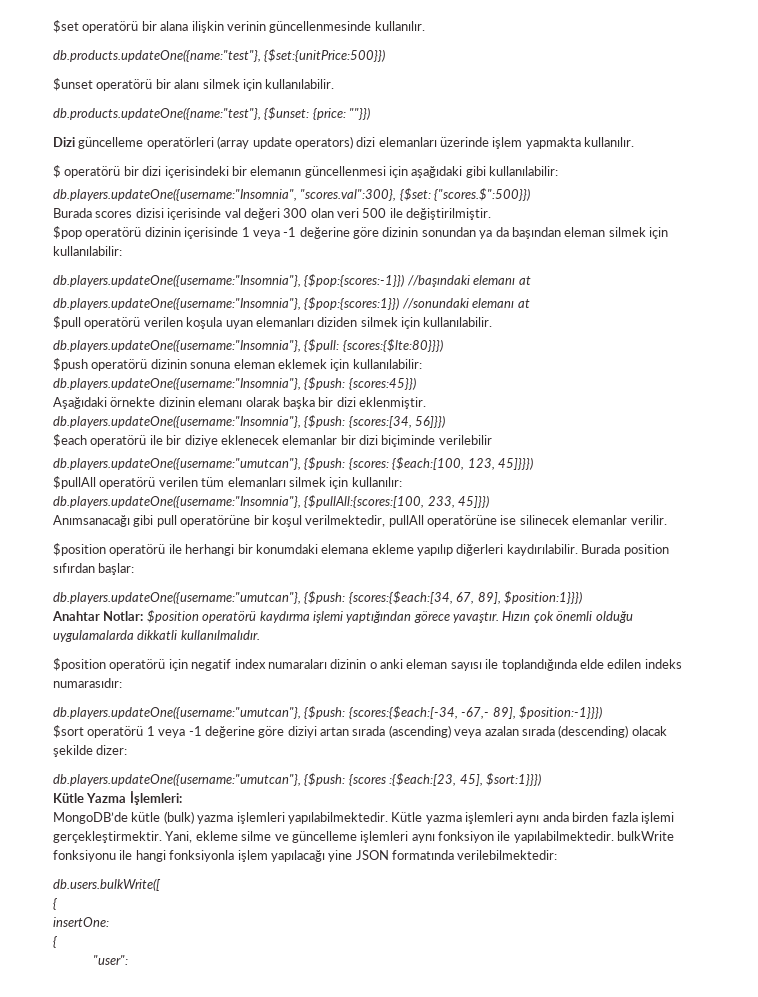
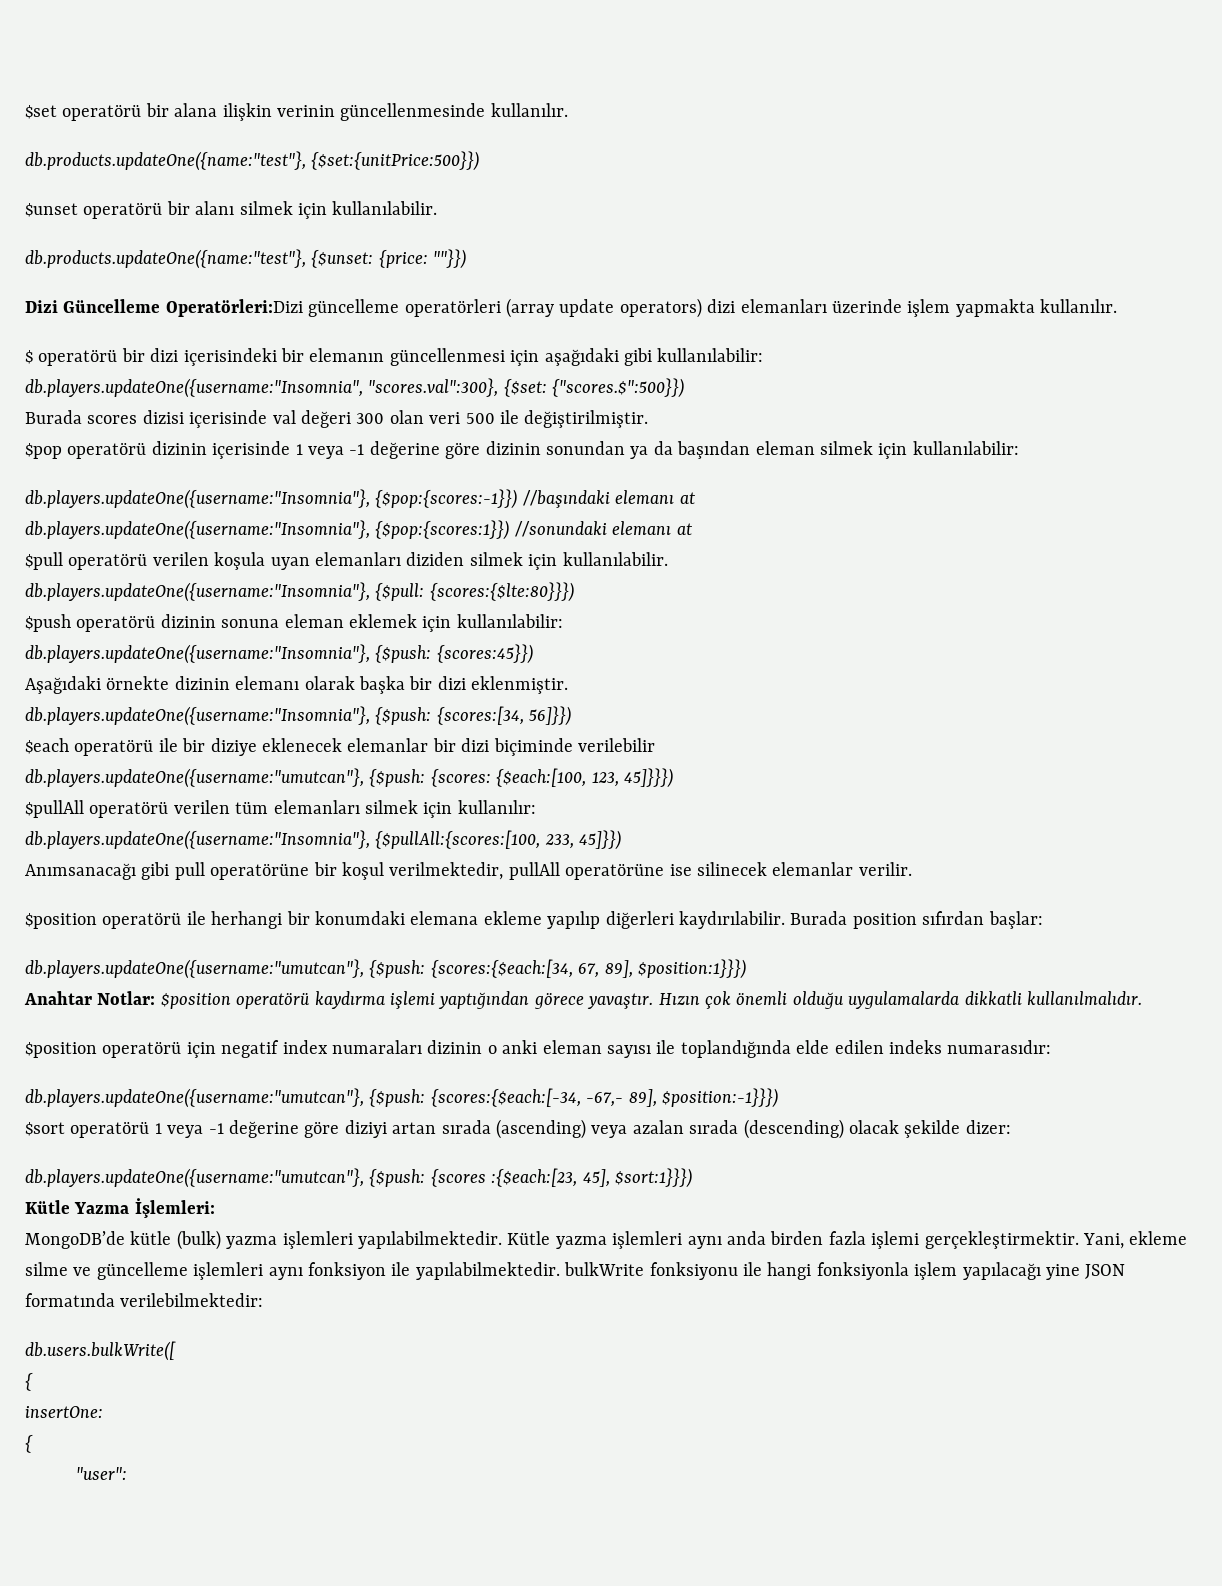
- Dizi güncelleme operatörleri (array update operators) dizi elemanları üzerinde işlem yapmakta kullanılır.
+ Dizi Güncelleme Operatörleri:Dizi güncelleme operatörleri (array update operators) dizi elemanları üzerinde işlem yapmakta kullanılır.

